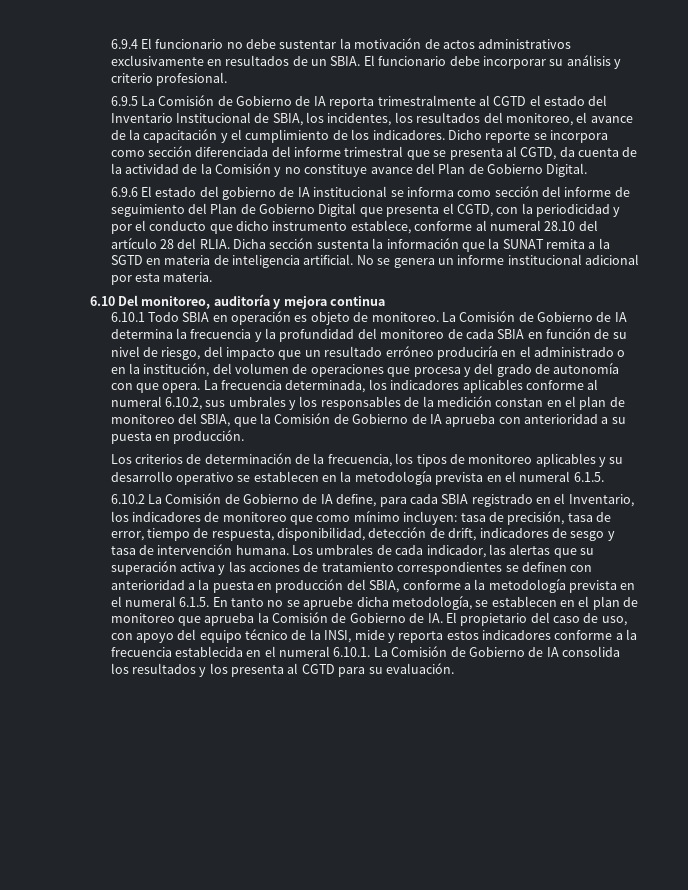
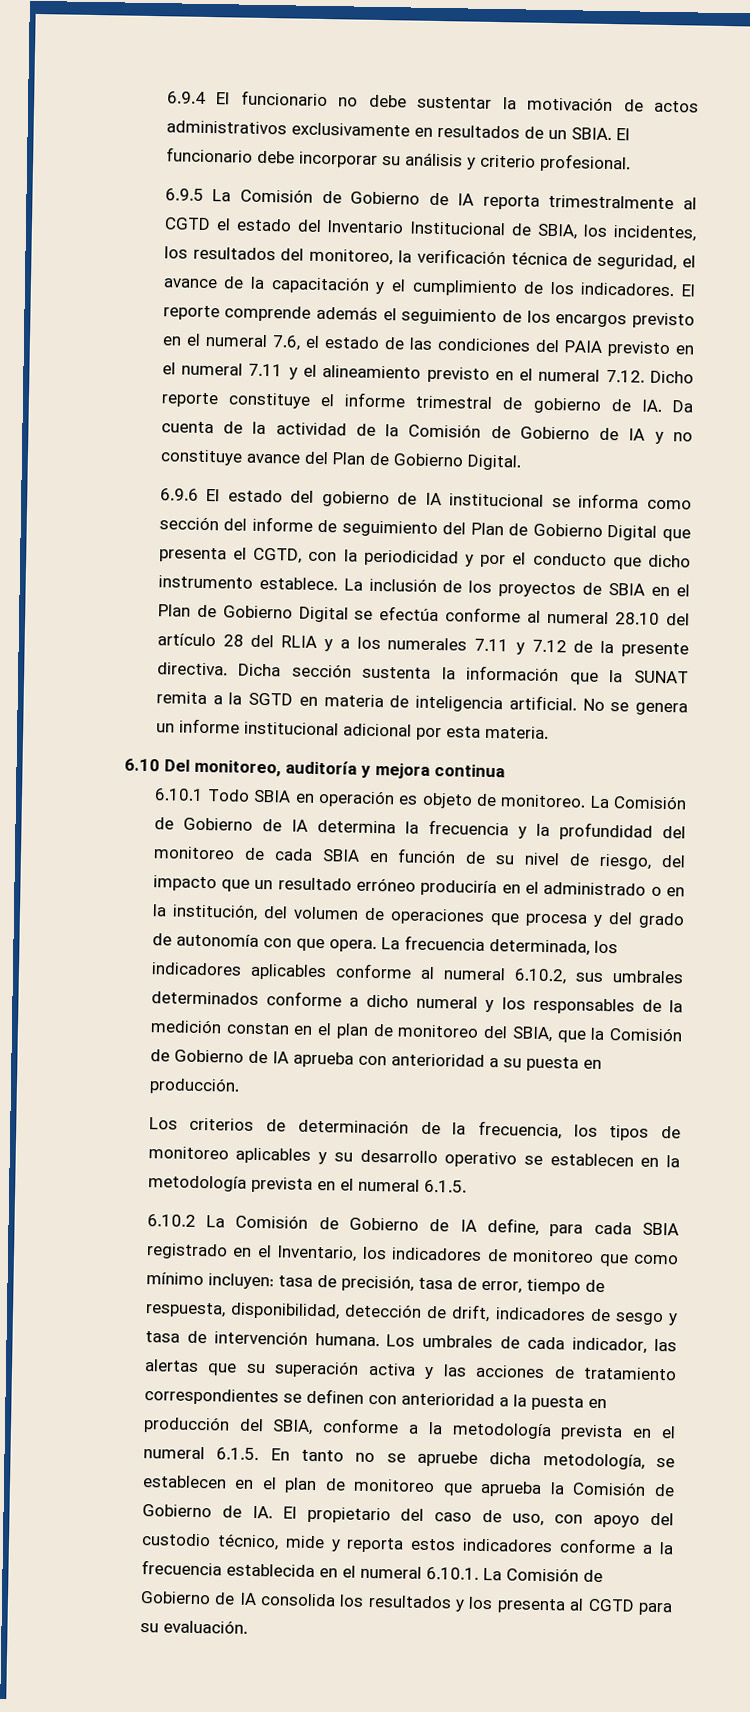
- 6.9.5 La Comisión de Gobierno de IA reporta trimestralmente al CGTD el estado del Inventario Institucional de SBIA, los incidentes, los resultados del monitoreo, el avance de la capacitación y el cumplimiento de los indicadores.
+ 6.9.5 La Comisión de Gobierno de IA reporta trimestralmente al CGTD el estado del Inventario Institucional de SBIA, los incidentes, los resultados del monitoreo, la verificación técnica de seguridad, el avance de la capacitación y el cumplimiento de los indicadores.
- Dicho reporte se incorpora como sección diferenciada del informe trimestral que se presenta al CGTD, da cuenta de la actividad de la Comisión y no constituye avance del Plan de Gobierno Digital.
+ El reporte comprende además el seguimiento de los encargos previsto en el numeral 7.6, el estado de las condiciones del PAIA previsto en el numeral 7.11 y el alineamiento previsto en el numeral 7.12. Dicho reporte constituye el informe trimestral de gobierno de IA. Da cuenta de la actividad de la Comisión de Gobierno de IA y no constituye avance del Plan de Gobierno Digital.
- 6.9.6 El estado del gobierno de IA institucional se informa como sección del informe de seguimiento del Plan de Gobierno Digital que presenta el CGTD, con la periodicidad y por el conducto que dicho instrumento establece, conforme al numeral 28.10 del artículo 28 del RLIA.
+ 6.9.6 El estado del gobierno de IA institucional se informa como sección del informe de seguimiento del Plan de Gobierno Digital que presenta el CGTD, con la periodicidad y por el conducto que dicho instrumento establece. La inclusión de los proyectos de SBIA en el Plan de Gobierno Digital se efectúa conforme al numeral 28.10 del artículo 28 del RLIA y a los numerales 7.11 y 7.12 de la presente directiva.
- La frecuencia determinada, los indicadores aplicables conforme al numeral 6.10.2, sus umbrales y los responsables de la medición constan en el plan de monitoreo del SBIA, que la Comisión de Gobierno de IA aprueba con anterioridad a su puesta en producción.
+ La frecuencia determinada, los indicadores aplicables conforme al numeral 6.10.2, sus umbrales determinados conforme a dicho numeral y los responsables de la medición constan en el plan de monitoreo del SBIA, que la Comisión de Gobierno de IA aprueba con anterioridad a su puesta en producción.
- Los umbrales de cada indicador, las alertas que su superación activa y las acciones de tratamiento correspondientes se definen con anterioridad a la puesta en producción del SBIA, conforme a la metodología prevista en el numeral 6.1.5. En tanto no se apruebe dicha metodología, se establecen en el plan de monitoreo que aprueba la Comisión de Gobierno de IA. El propietario del caso de uso, con apoyo del equipo técnico de la INSI, mide y reporta estos indicadores conforme a la frecuencia establecida en el numeral 6.10.1. La Comisión de Gobierno de IA consolida los resultados y los presenta al CGTD para su evaluación.
+ Los umbrales de cada indicador, las alertas que su superación activa y las acciones de tratamiento correspondientes se definen con anterioridad a la puesta en producción del SBIA, conforme a la metodología prevista en el numeral 6.1.5. En tanto no se apruebe dicha metodología, se establecen en el plan de monitoreo que aprueba la Comisión de Gobierno de IA. El propietario del caso de uso, con apoyo del custodio técnico, mide y reporta estos indicadores conforme a la frecuencia establecida en el numeral 6.10.1. La Comisión de Gobierno de IA consolida los resultados y los presenta al CGTD para su evaluación.

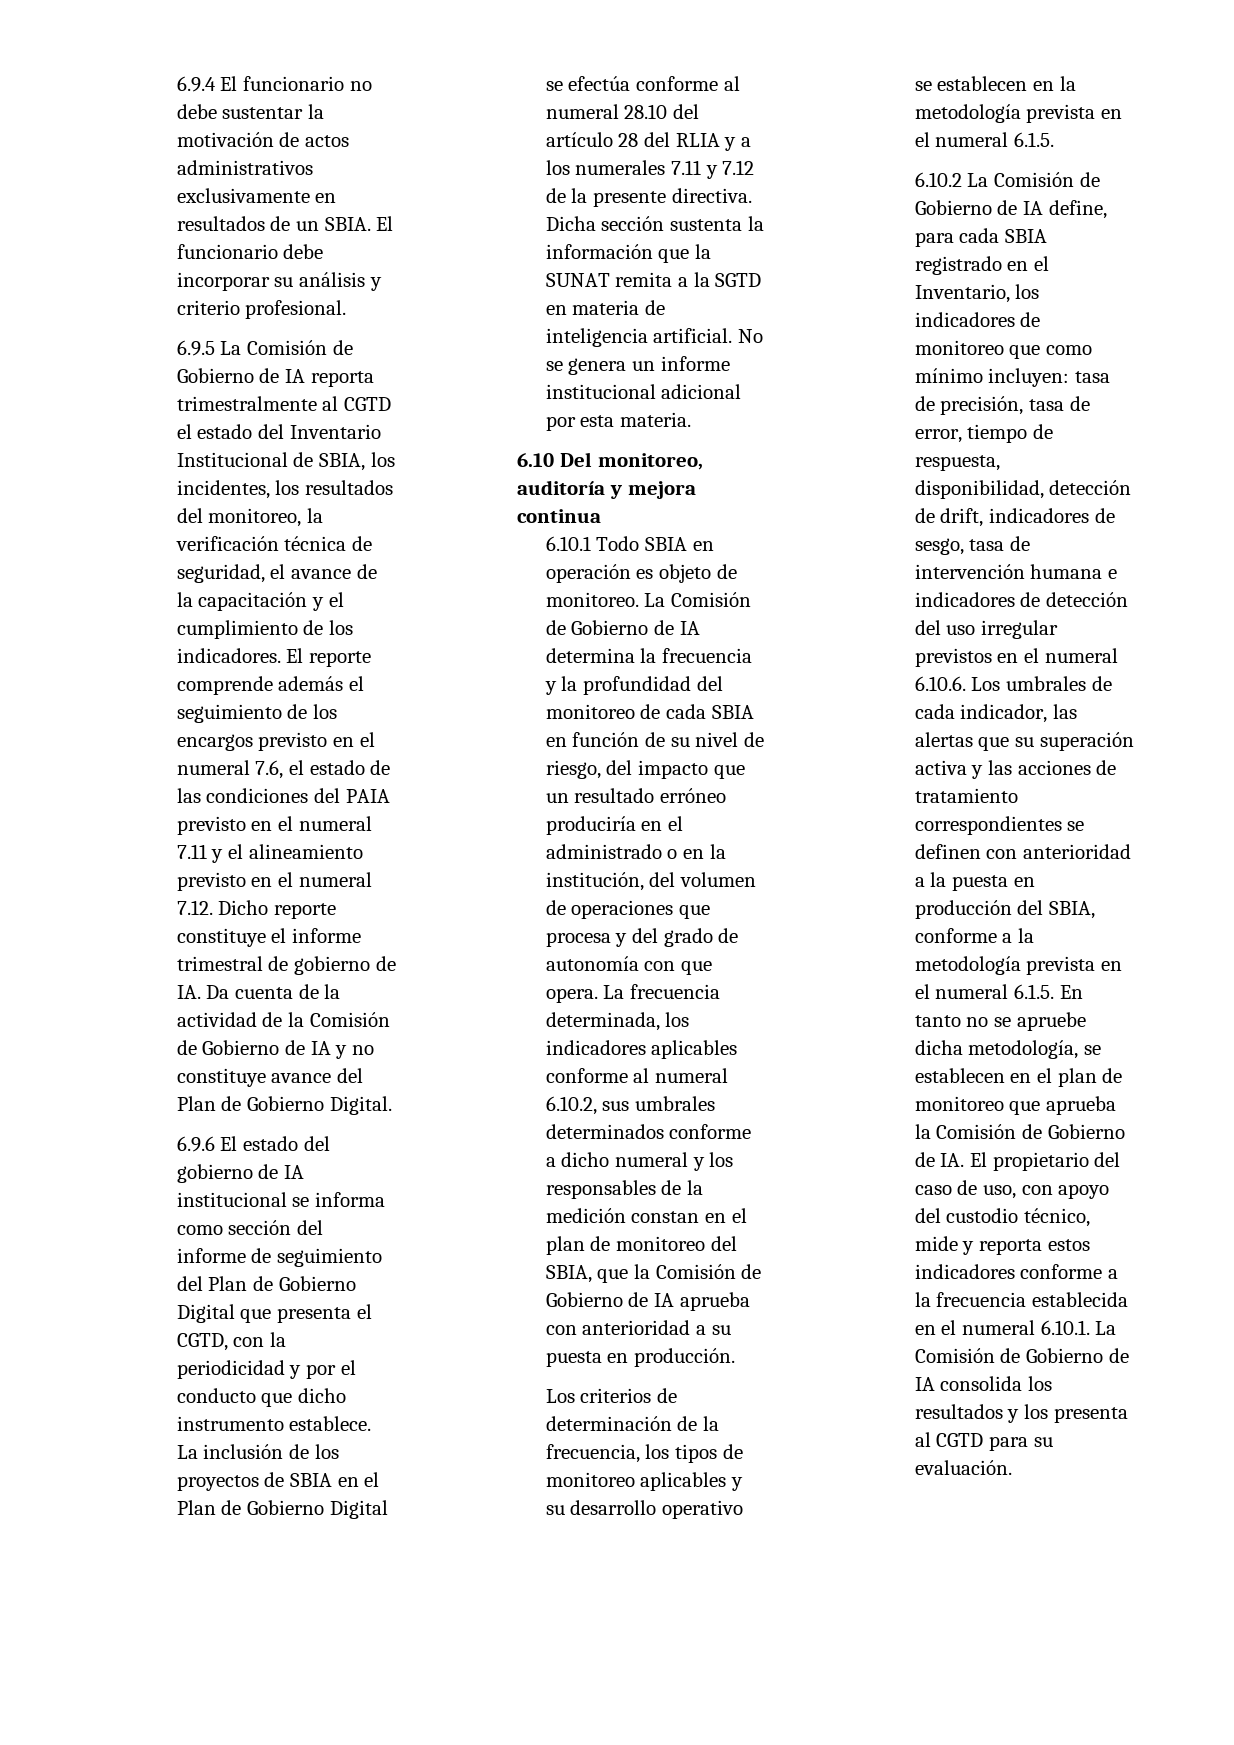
- tasa de precisión, tasa de error, tiempo de respuesta, disponibilidad, detección de drift, indicadores de sesgo y tasa de intervención humana. Los umbrales de cada indicador, las alertas que su superación activa y las acciones de tratamiento correspondientes se definen con anterioridad a la puesta en producción del SBIA, conforme a la metodología prevista en el numeral 6.1.5. En tanto no se apruebe dicha metodología, se establecen en el plan de monitoreo que aprueba la Comisión de Gobierno de IA. El propietario del caso de uso, con apoyo del custodio técnico, mide y reporta estos indicadores conforme a la frecuencia establecida en el numeral 6.10.1. La Comisión de Gobierno de IA consolida los resultados y los presenta al CGTD para su evaluación.
+ tasa de precisión, tasa de error, tiempo de respuesta, disponibilidad, detección de drift, indicadores de sesgo, tasa de intervención humana e indicadores de detección del uso irregular previstos en el numeral 6.10.6. Los umbrales de cada indicador, las alertas que su superación activa y las acciones de tratamiento correspondientes se definen con anterioridad a la puesta en producción del SBIA, conforme a la metodología prevista en el numeral 6.1.5. En tanto no se apruebe dicha metodología, se establecen en el plan de monitoreo que aprueba la Comisión de Gobierno de IA. El propietario del caso de uso, con apoyo del custodio técnico, mide y reporta estos indicadores conforme a la frecuencia establecida en el numeral 6.10.1. La Comisión de Gobierno de IA consolida los resultados y los presenta al CGTD para su evaluación.

